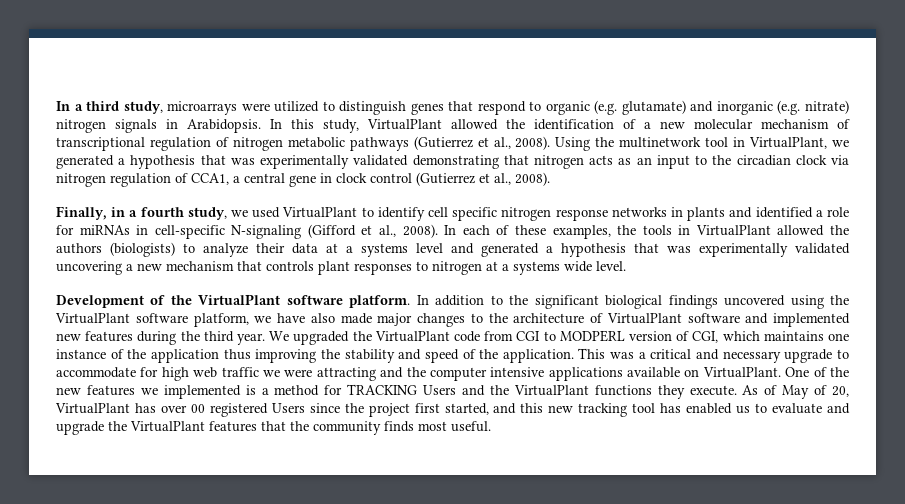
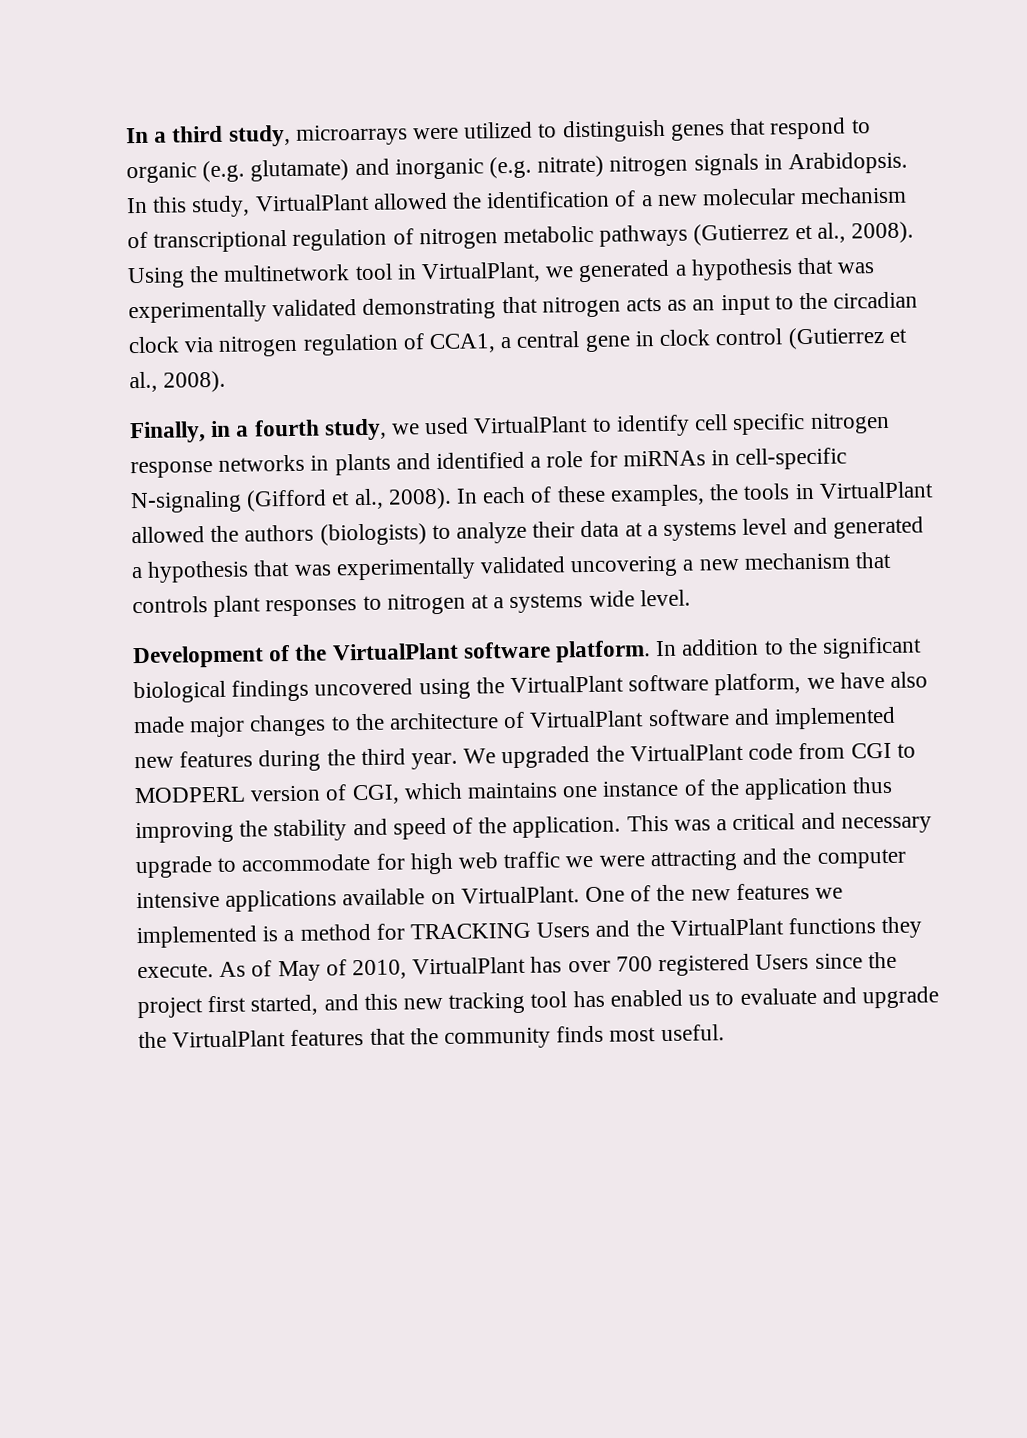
- As of May of 20, VirtualPlant has over 00 registered Users since the project first started, and this new tracking tool has enabled us to evaluate and upgrade the VirtualPlant features that the community finds most useful.
+ As of May of 2010, VirtualPlant has over 700 registered Users since the project first started, and this new tracking tool has enabled us to evaluate and upgrade the VirtualPlant features that the community finds most useful.

